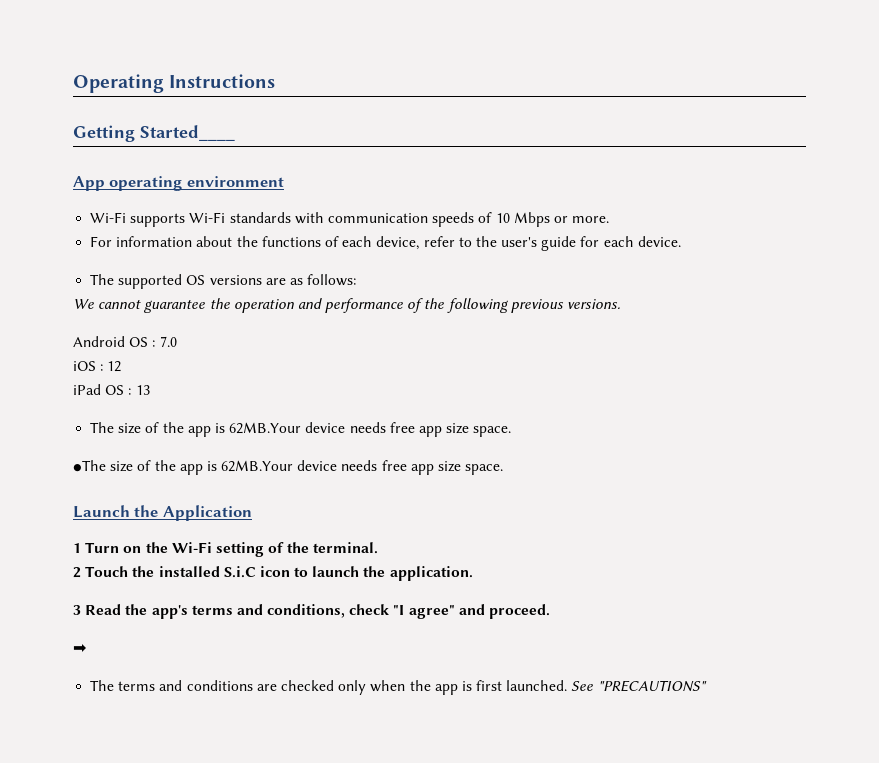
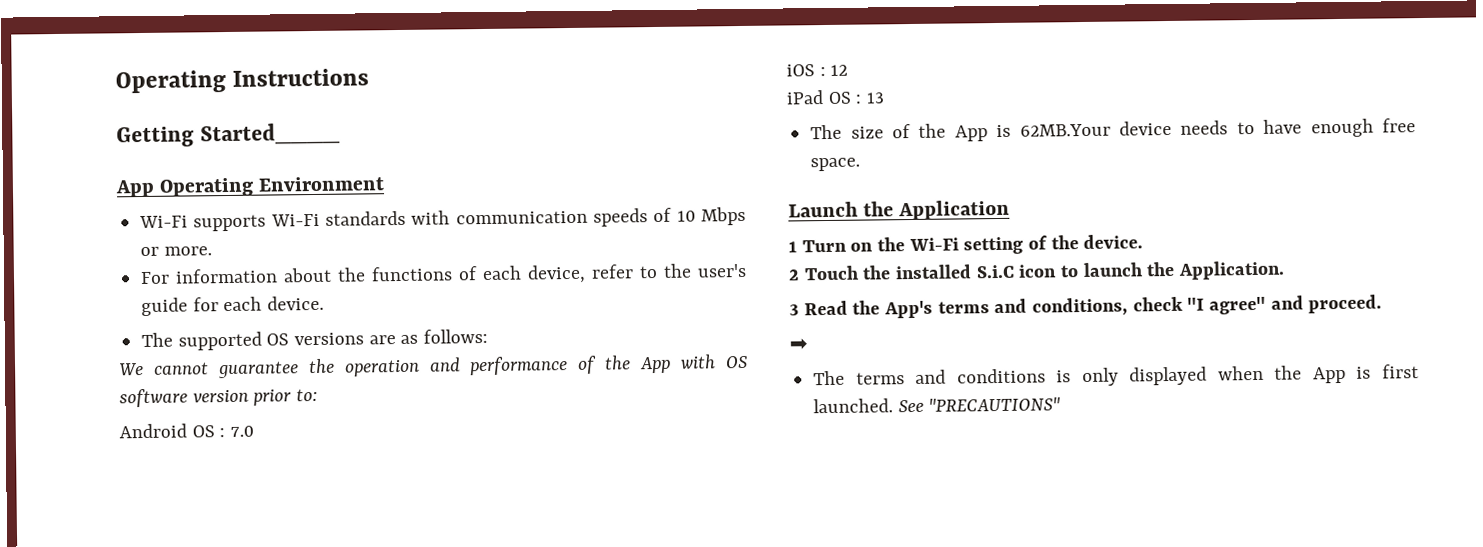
- App operating environment
+ App Operating Environment
- We cannot guarantee the operation and performance of the following previous versions.
+ We cannot guarantee the operation and performance of the App with OS software version prior to:
- The size of the app is 62MB.Your device needs free app size space.
- ●The size of the app is 62MB.Your device needs free app size space.
+ The size of the App is 62MB.Your device needs to have enough free space.
- 1 Turn on the Wi-Fi setting of the terminal.
+ 1 Turn on the Wi-Fi setting of the device.
- 2 Touch the installed S.i.C icon to launch the application.
+ 2 Touch the installed S.i.C icon to launch the Application.
- 3 Read the app's terms and conditions, check "I agree" and proceed.
+ 3 Read the App's terms and conditions, check "I agree" and proceed.
- The terms and conditions are checked only when the app is first launched.
+ The terms and conditions is only displayed when the App is first launched.

